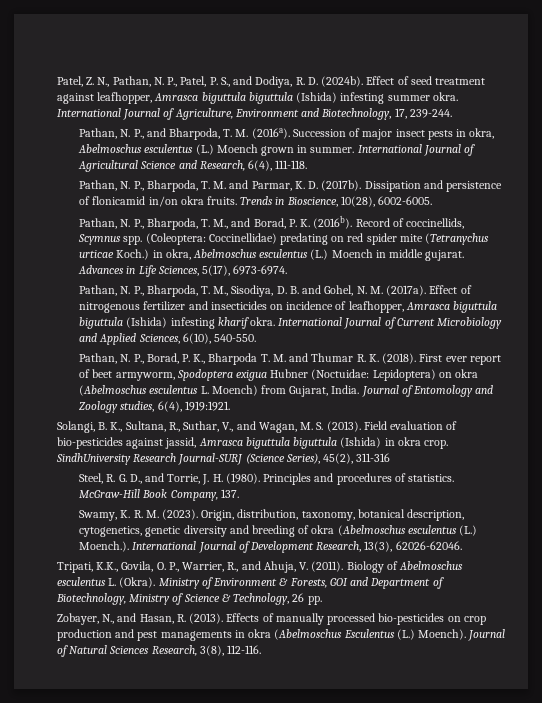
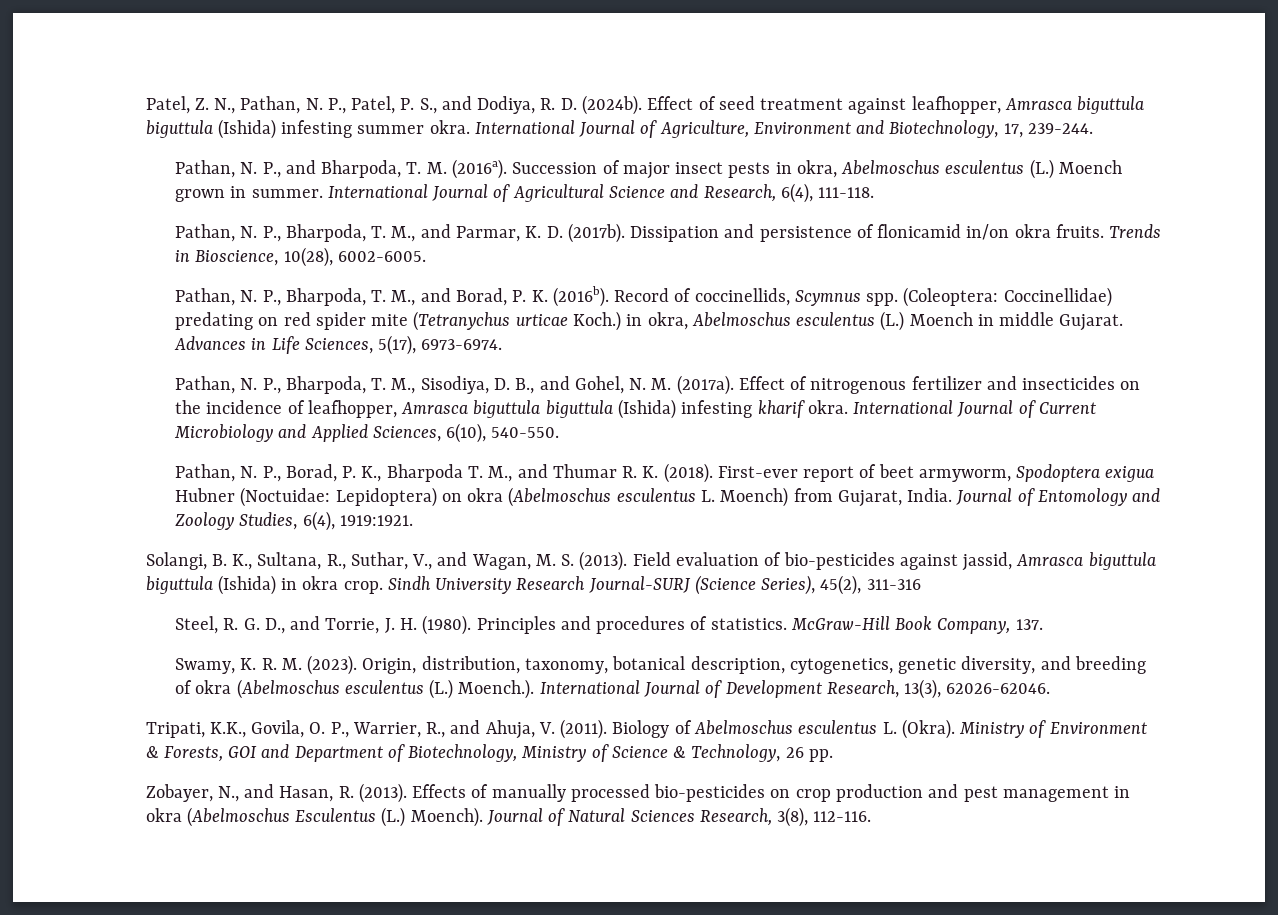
- Pathan, N. P., Bharpoda, T. M. and Parmar, K. D. (2017b).
+ Pathan, N. P., Bharpoda, T. M., and Parmar, K. D. (2017b).
- (Coleoptera: Coccinellidae) predating on red spider mite (Tetranychus urticae Koch.) in okra, Abelmoschus esculentus (L.) Moench in middle gujarat.
+ (Coleoptera: Coccinellidae) predating on red spider mite (Tetranychus urticae Koch.) in okra, Abelmoschus esculentus (L.) Moench in middle Gujarat.
- Pathan, N. P., Bharpoda, T. M., Sisodiya, D. B. and Gohel, N. M. (2017a).
+ Pathan, N. P., Bharpoda, T. M., Sisodiya, D. B., and Gohel, N. M. (2017a).
- Effect of nitrogenous fertilizer and insecticides on incidence of leafhopper, Amrasca biguttula biguttula (Ishida) infesting kharif okra.
+ Effect of nitrogenous fertilizer and insecticides on the incidence of leafhopper, Amrasca biguttula biguttula (Ishida) infesting kharif okra.
- Pathan, N. P., Borad, P. K., Bharpoda T. M. and Thumar R. K. (2018).
+ Pathan, N. P., Borad, P. K., Bharpoda T. M., and Thumar R. K. (2018).
- First ever report of beet armyworm, Spodoptera exigua Hubner (Noctuidae: Lepidoptera) on okra (Abelmoschus esculentus L. Moench) from Gujarat, India.
+ First-ever report of beet armyworm, Spodoptera exigua Hubner (Noctuidae: Lepidoptera) on okra (Abelmoschus esculentus L. Moench) from Gujarat, India.
- Journal of Entomology and Zoology studies, 6(4), 1919:1921.
+ Journal of Entomology and Zoology Studies, 6(4), 1919:1921.
- SindhUniversity Research Journal-SURJ (Science Series), 45(2), 311-316
+ Sindh University Research Journal-SURJ (Science Series), 45(2), 311-316
- Origin, distribution, taxonomy, botanical description, cytogenetics, genetic diversity and breeding of okra (Abelmoschus esculentus (L.) Moench.). International Journal of Development Research, 13(3), 62026-62046.
+ Origin, distribution, taxonomy, botanical description, cytogenetics, genetic diversity, and breeding of okra (Abelmoschus esculentus (L.) Moench.). International Journal of Development Research, 13(3), 62026-62046.
- Effects of manually processed bio-pesticides on crop production and pest managements in okra (Abelmoschus Esculentus (L.) Moench).
+ Effects of manually processed bio-pesticides on crop production and pest management in okra (Abelmoschus Esculentus (L.) Moench).

